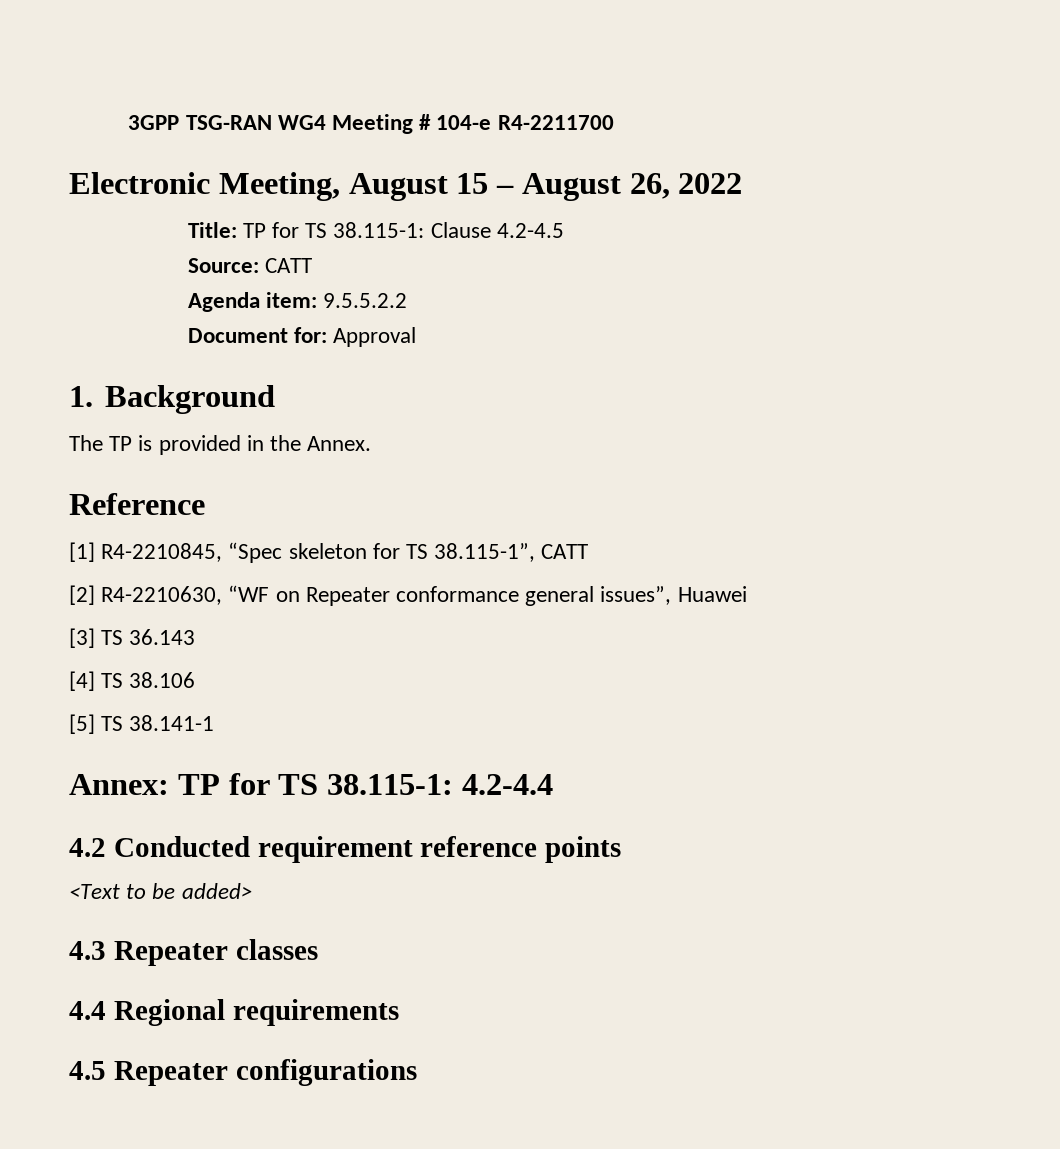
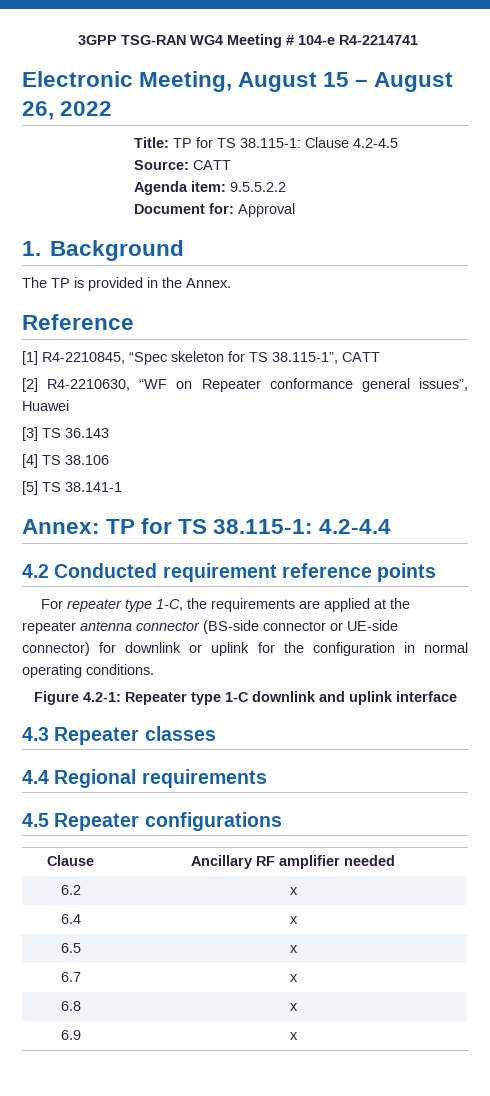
- 3GPP TSG-RAN WG4 Meeting # 104-e R4-2211700
+ 3GPP TSG-RAN WG4 Meeting # 104-e R4-2214741
- <Text to be added>
+ For repeater type 1-C, the requirements are applied at the repeater antenna connector (BS-side connector or UE-side connector) for downlink or uplink for the configuration in normal operating conditions.
+ Figure 4.2-1: Repeater type 1-C downlink and uplink interface
+ Clause | Ancillary RF amplifier needed
+ 6.2 | x
+ 6.4 | x
+ 6.5 | x
+ 6.7 | x
+ 6.8 | x
+ 6.9 | x

